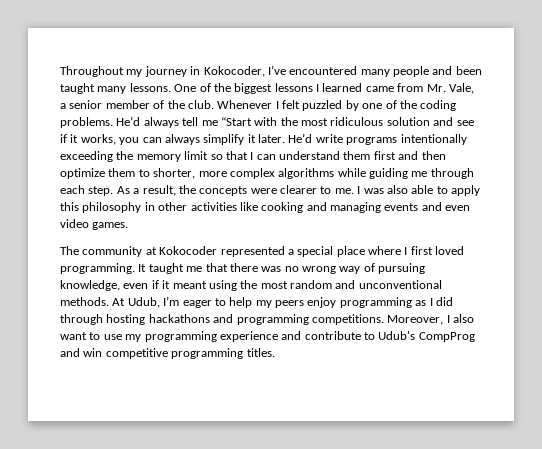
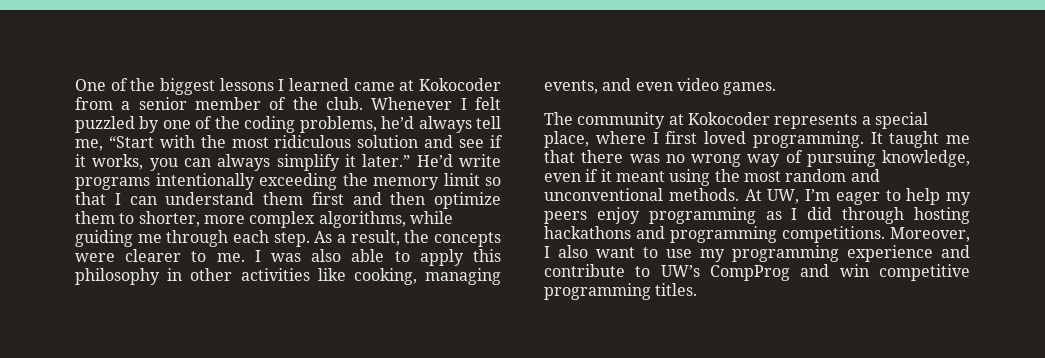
- Throughout my journey in Kokocoder, I’ve encountered many people and been taught many lessons. One of the biggest lessons I learned came from Mr. Vale, a senior member of the club.
+ One of the biggest lessons I learned came at Kokocoder from a senior member of the club.
- Whenever I felt puzzled by one of the coding problems. He’d always tell me “Start with the most ridiculous solution and see if it works, you can always simplify it later.
+ Whenever I felt puzzled by one of the coding problems, he’d always tell me, “Start with the most ridiculous solution and see if it works, you can always simplify it later.”
- He’d write programs intentionally exceeding the memory limit so that I can understand them first and then optimize them to shorter, more complex algorithms while guiding me through each step.
+ He’d write programs intentionally exceeding the memory limit so that I can understand them first and then optimize them to shorter, more complex algorithms, while guiding me through each step.
- I was also able to apply this philosophy in other activities like cooking and managing events and even video games.
+ I was also able to apply this philosophy in other activities like cooking, managing events, and even video games.
- The community at Kokocoder represented a special place where I first loved programming.
+ The community at Kokocoder represents a special place, where I first loved programming.
- At Udub, I’m eager to help my peers enjoy programming as I did through hosting hackathons and programming competitions.
+ At UW, I’m eager to help my peers enjoy programming as I did through hosting hackathons and programming competitions.
- Moreover, I also want to use my programming experience and contribute to Udub's CompProg and win competitive programming titles.
+ Moreover, I also want to use my programming experience and contribute to UW’s CompProg and win competitive programming titles.

